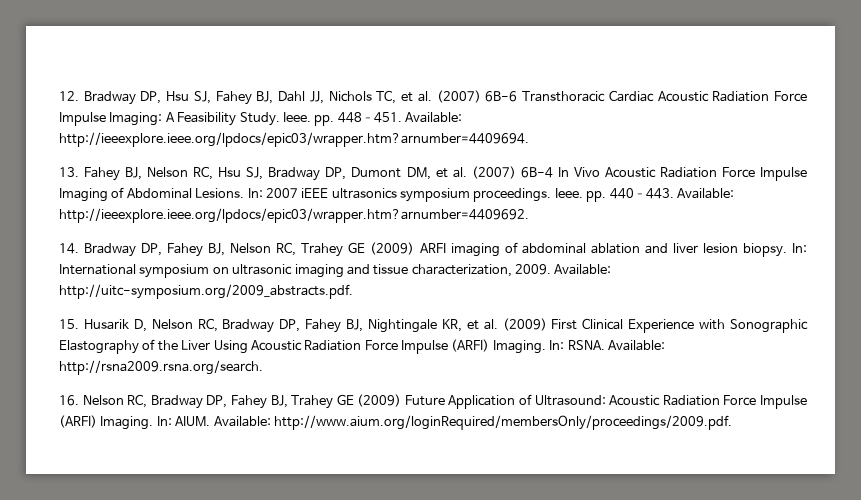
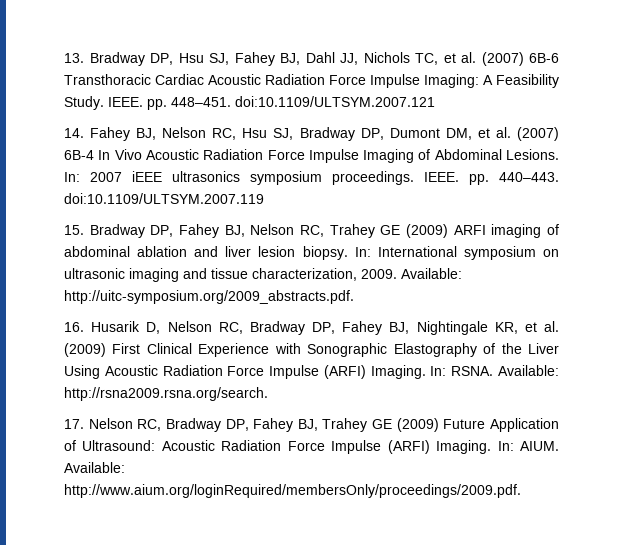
- 12. Bradway DP, Hsu SJ, Fahey BJ, Dahl JJ, Nichols TC, et al. (2007) 6B-6 Transthoracic Cardiac Acoustic Radiation Force Impulse Imaging: A Feasibility Study.
+ 13. Bradway DP, Hsu SJ, Fahey BJ, Dahl JJ, Nichols TC, et al. (2007) 6B-6 Transthoracic Cardiac Acoustic Radiation Force Impulse Imaging: A Feasibility Study.
- Ieee. pp. 448–451. Available: http://ieeexplore.ieee.org/lpdocs/epic03/wrapper.htm?arnumber=4409694.
- 13. Fahey BJ, Nelson RC, Hsu SJ, Bradway DP, Dumont DM, et al. (2007) 6B-4 In Vivo Acoustic Radiation Force Impulse Imaging of Abdominal Lesions.
+ IEEE. pp. 448–451. doi:10.1109/ULTSYM.2007.121
+ 14. Fahey BJ, Nelson RC, Hsu SJ, Bradway DP, Dumont DM, et al. (2007) 6B-4 In Vivo Acoustic Radiation Force Impulse Imaging of Abdominal Lesions.
- Ieee. pp. 440–443. Available: http://ieeexplore.ieee.org/lpdocs/epic03/wrapper.htm?arnumber=4409692.
- 14. Bradway DP, Fahey BJ, Nelson RC, Trahey GE (2009) ARFI imaging of abdominal ablation and liver lesion biopsy.
+ IEEE. pp. 440–443. doi:10.1109/ULTSYM.2007.119
+ 15. Bradway DP, Fahey BJ, Nelson RC, Trahey GE (2009) ARFI imaging of abdominal ablation and liver lesion biopsy.
- 15. Husarik D, Nelson RC, Bradway DP, Fahey BJ, Nightingale KR, et al. (2009) First Clinical Experience with Sonographic Elastography of the Liver Using Acoustic Radiation Force Impulse (ARFI) Imaging.
+ 16. Husarik D, Nelson RC, Bradway DP, Fahey BJ, Nightingale KR, et al. (2009) First Clinical Experience with Sonographic Elastography of the Liver Using Acoustic Radiation Force Impulse (ARFI) Imaging.
- 16. Nelson RC, Bradway DP, Fahey BJ, Trahey GE (2009) Future Application of Ultrasound: Acoustic Radiation Force Impulse (ARFI) Imaging.
+ 17. Nelson RC, Bradway DP, Fahey BJ, Trahey GE (2009) Future Application of Ultrasound: Acoustic Radiation Force Impulse (ARFI) Imaging.

